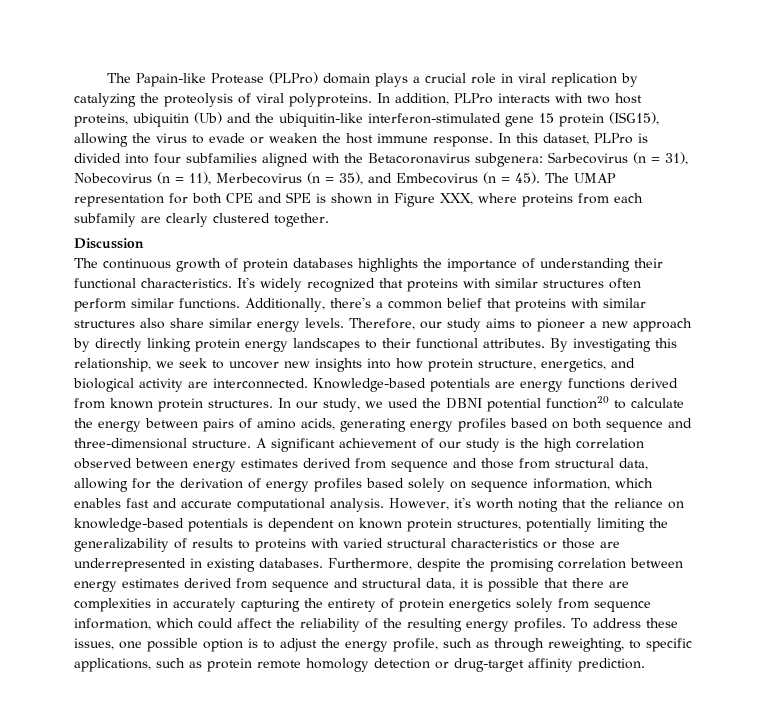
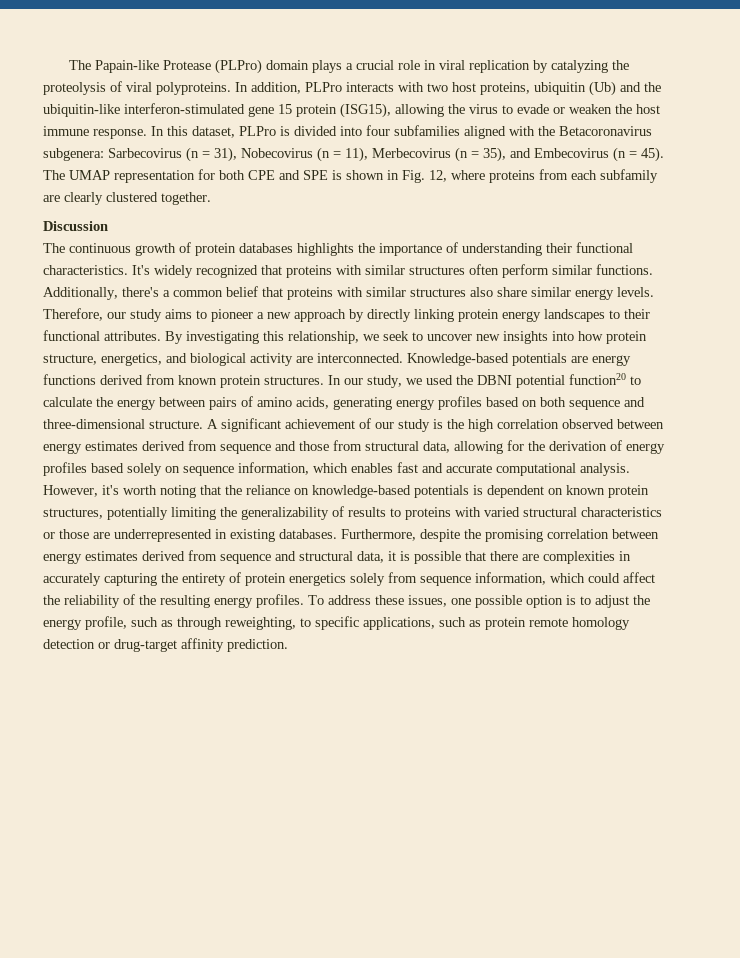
- The UMAP representation for both CPE and SPE is shown in Figure XXX, where proteins from each subfamily are clearly clustered together.
+ The UMAP representation for both CPE and SPE is shown in Fig. 12, where proteins from each subfamily are clearly clustered together.

